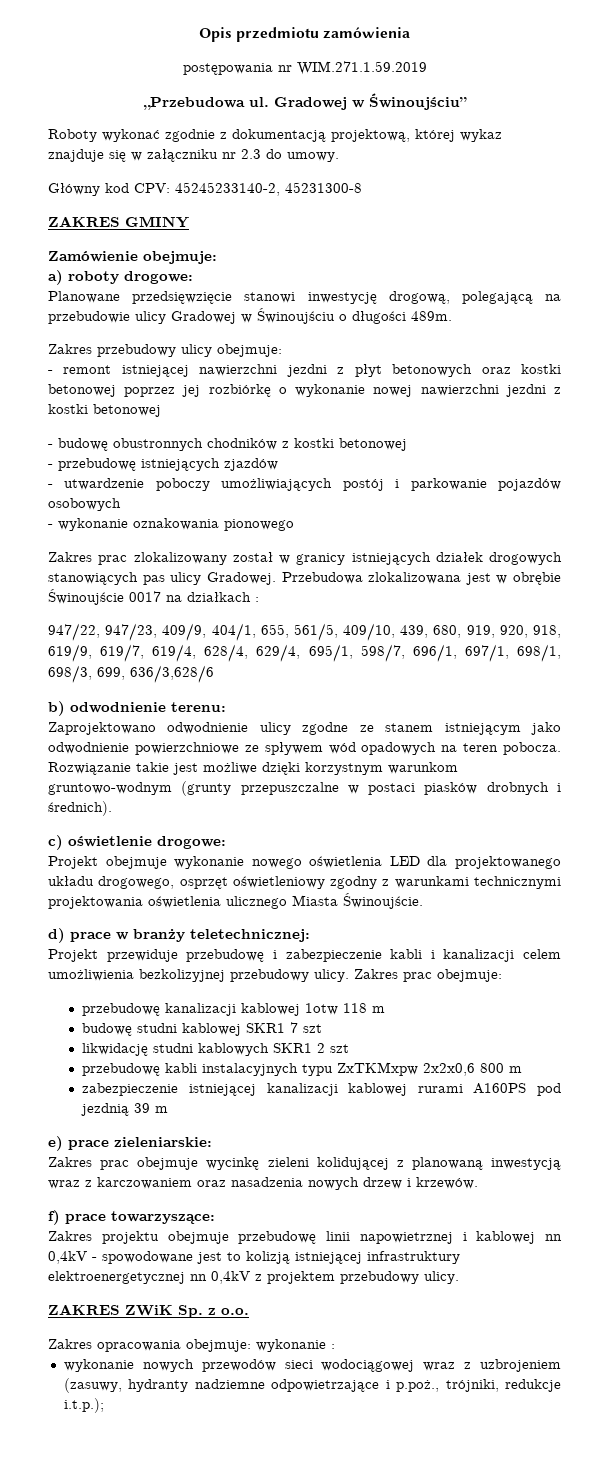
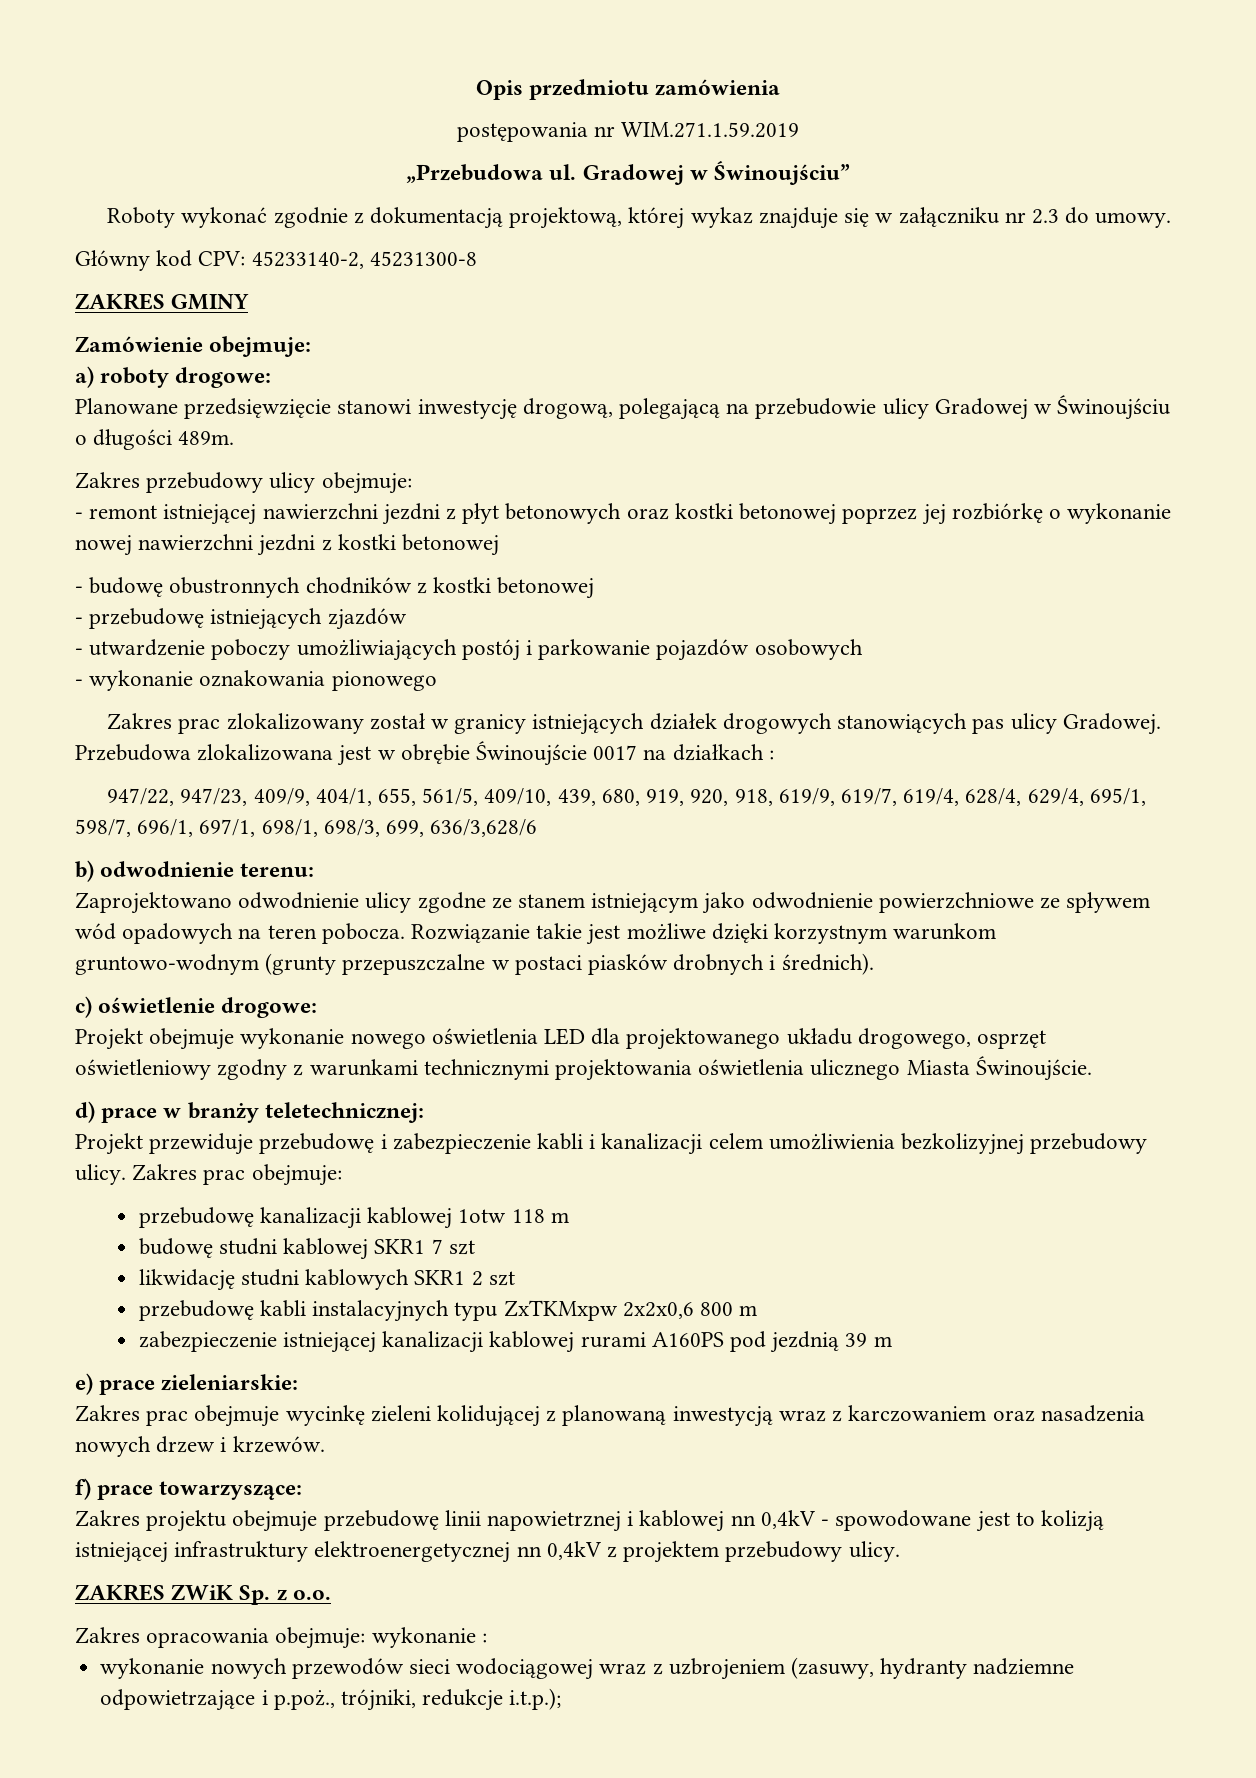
- Główny kod CPV: 45245233140-2, 45231300-8
+ Główny kod CPV: 45233140-2, 45231300-8

